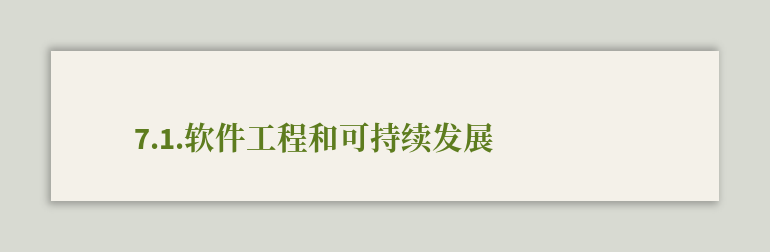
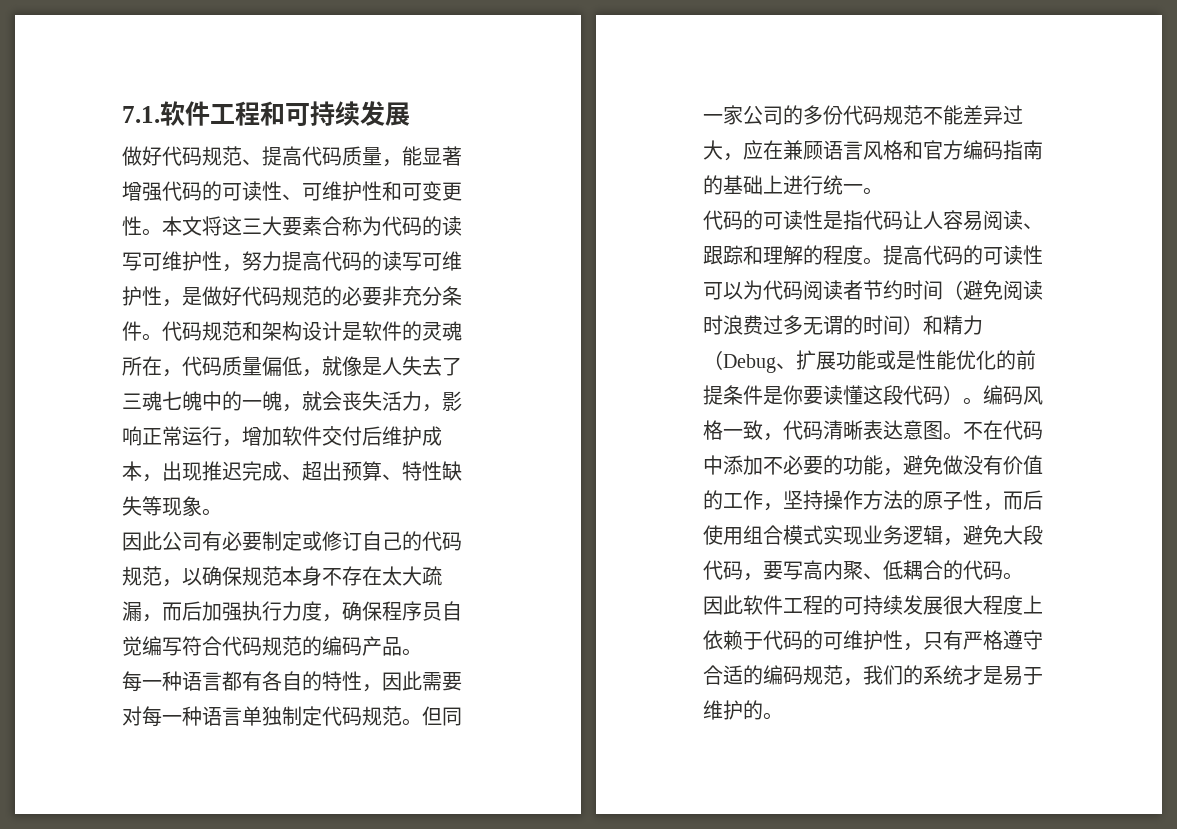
+ 做好代码规范、提高代码质量，能显著增强代码的可读性、可维护性和可变更性。本文将这三大要素合称为代码的读写可维护性，努力提高代码的读写可维护性，是做好代码规范的必要非充分条件。代码规范和架构设计是软件的灵魂所在，代码质量偏低，就像是人失去了三魂七魄中的一魄，就会丧失活力，影响正常运行，增加软件交付后维护成本，出现推迟完成、超出预算、特性缺失等现象。
+ 因此公司有必要制定或修订自己的代码规范，以确保规范本身不存在太大疏漏，而后加强执行力度，确保程序员自觉编写符合代码规范的编码产品。
+ 每一种语言都有各自的特性，因此需要对每一种语言单独制定代码规范。但同一家公司的多份代码规范不能差异过大，应在兼顾语言风格和官方编码指南的基础上进行统一。
+ 代码的可读性是指代码让人容易阅读、跟踪和理解的程度。提高代码的可读性可以为代码阅读者节约时间（避免阅读时浪费过多无谓的时间）和精力（Debug、扩展功能或是性能优化的前提条件是你要读懂这段代码）。编码风格一致，代码清晰表达意图。不在代码中添加不必要的功能，避免做没有价值的工作，坚持操作方法的原子性，而后使用组合模式实现业务逻辑，避免大段代码，要写高内聚、低耦合的代码。
+ 因此软件工程的可持续发展很大程度上依赖于代码的可维护性，只有严格遵守合适的编码规范，我们的系统才是易于维护的。

